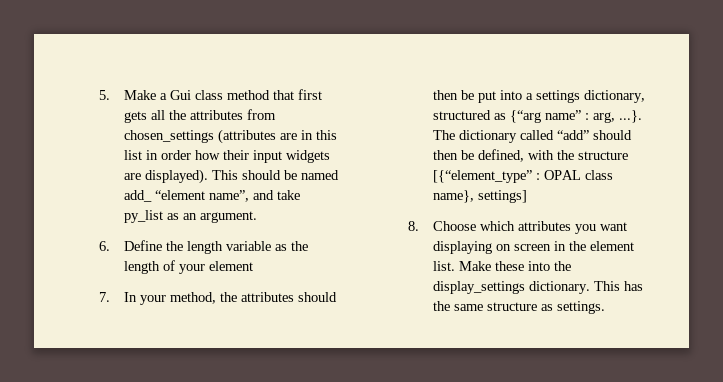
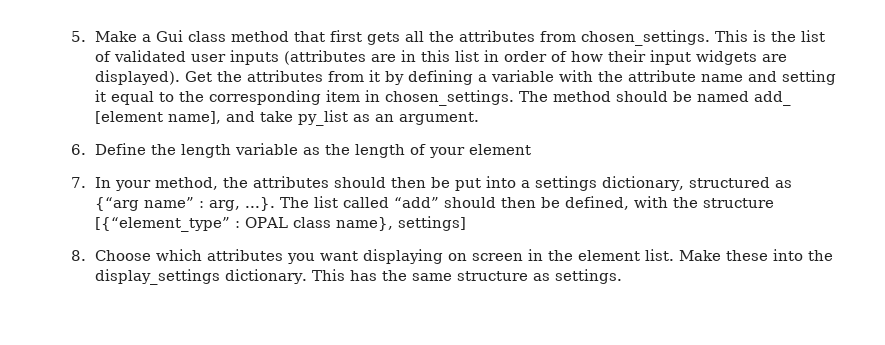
- 5. Make a Gui class method that first gets all the attributes from chosen_settings (attributes are in this list in order how their input widgets are displayed).
+ 5. Make a Gui class method that first gets all the attributes from chosen_settings. This is the list of validated user inputs (attributes are in this list in order of how their input widgets are displayed).
- This should be named add_ “element name”, and take py_list as an argument.
+ Get the attributes from it by defining a variable with the attribute name and setting it equal to the corresponding item in chosen_settings. The method should be named add_ [element name], and take py_list as an argument.
- 7. In your method, the attributes should then be put into a settings dictionary, structured as {“arg name” : arg, ...}. The dictionary called “add” should then be defined, with the structure [{“element_type” : OPAL class name}, settings]
+ 7. In your method, the attributes should then be put into a settings dictionary, structured as {“arg name” : arg, ...}. The list called “add” should then be defined, with the structure [{“element_type” : OPAL class name}, settings]

